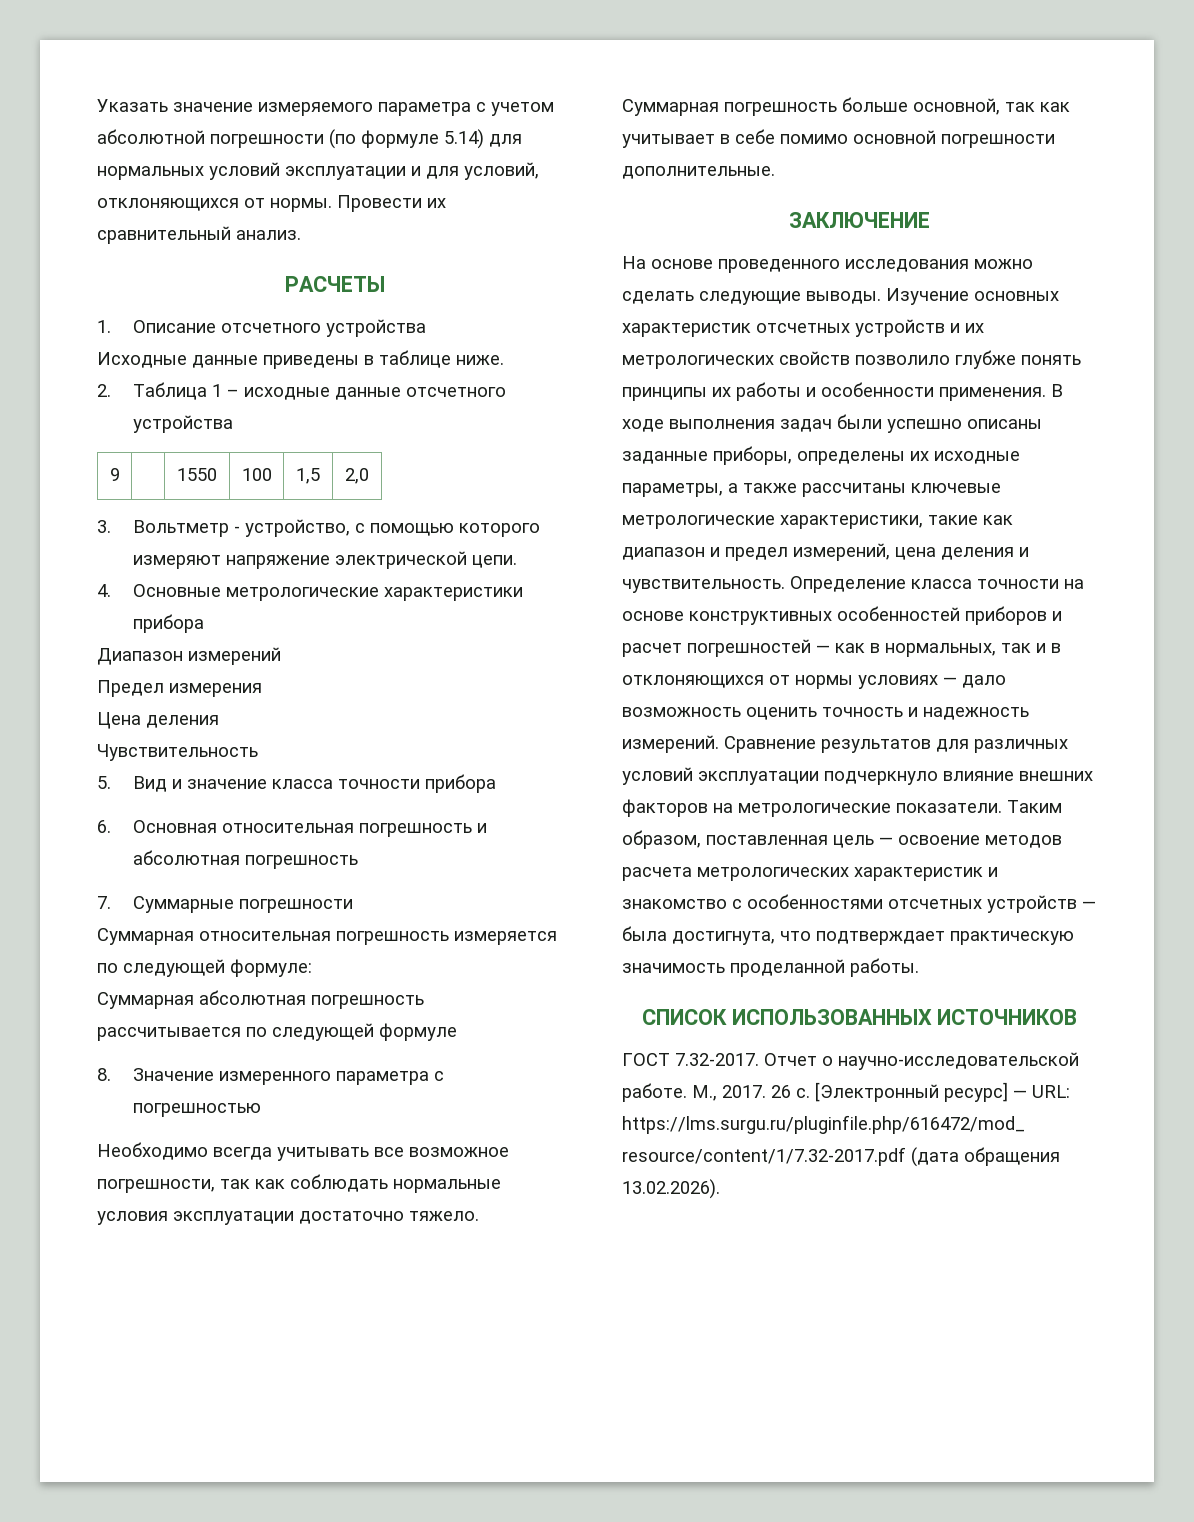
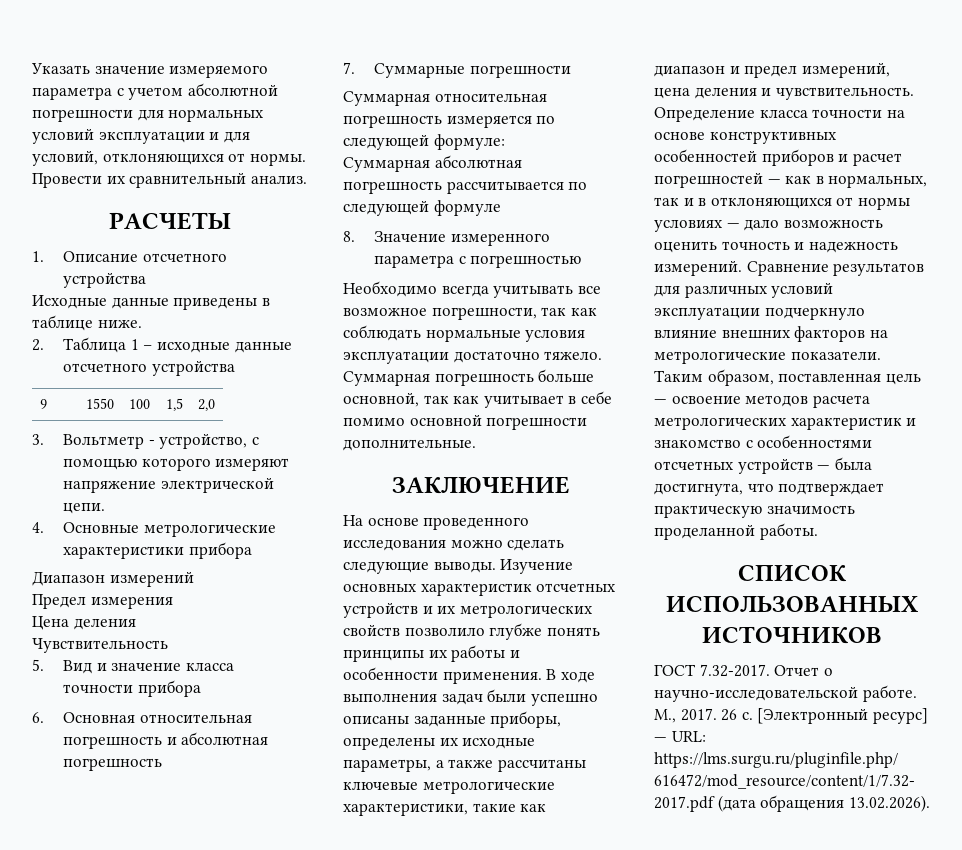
- Указать значение измеряемого параметра с учетом абсолютной погрешности (по формуле 5.14) для нормальных условий эксплуатации и для условий, отклоняющихся от нормы.
+ Указать значение измеряемого параметра с учетом абсолютной погрешности для нормальных условий эксплуатации и для условий, отклоняющихся от нормы.

